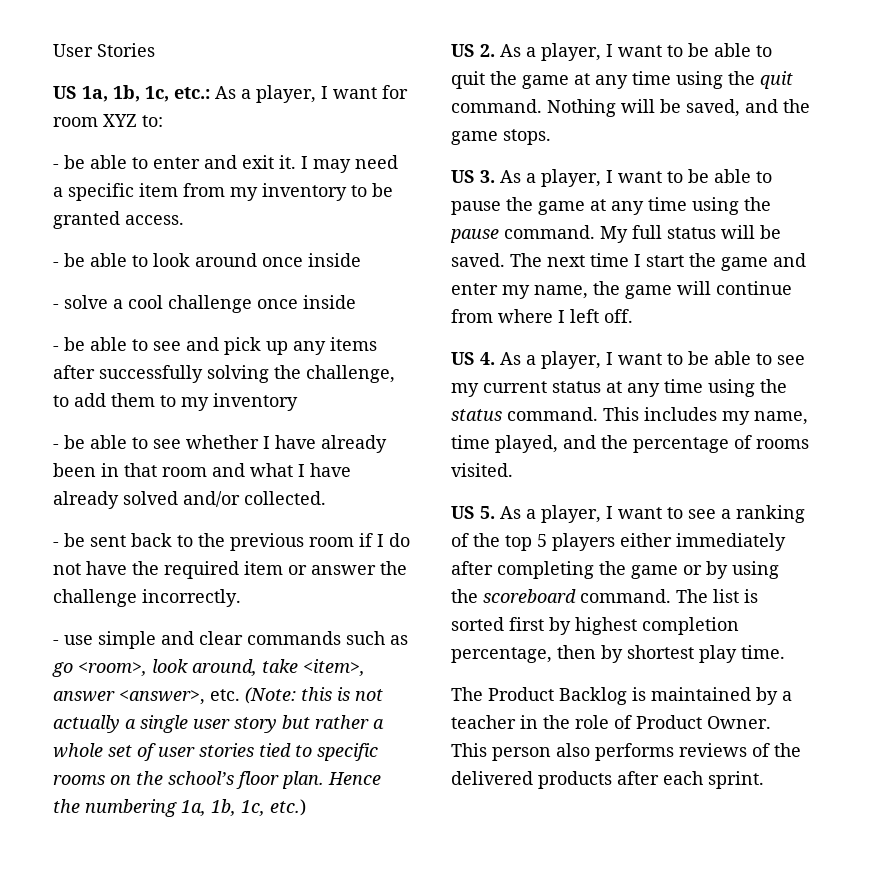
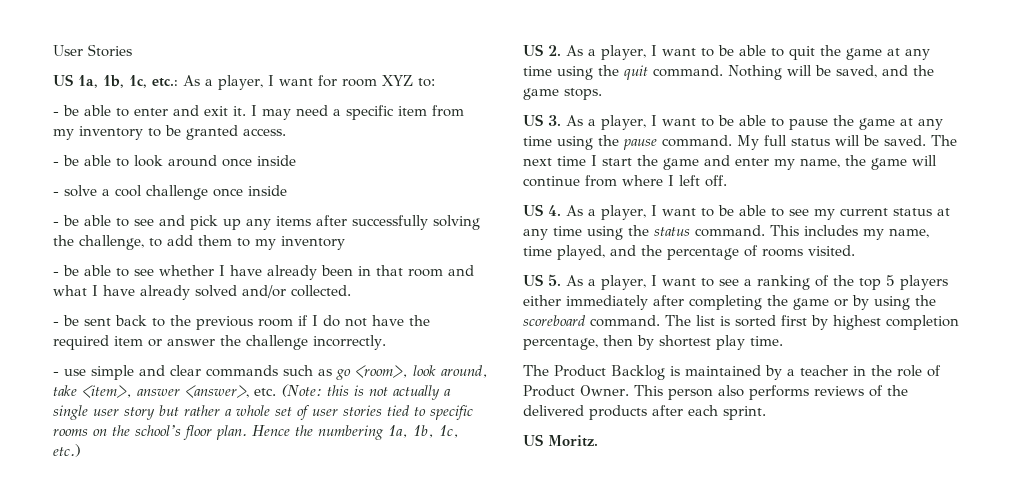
+ US Moritz.

